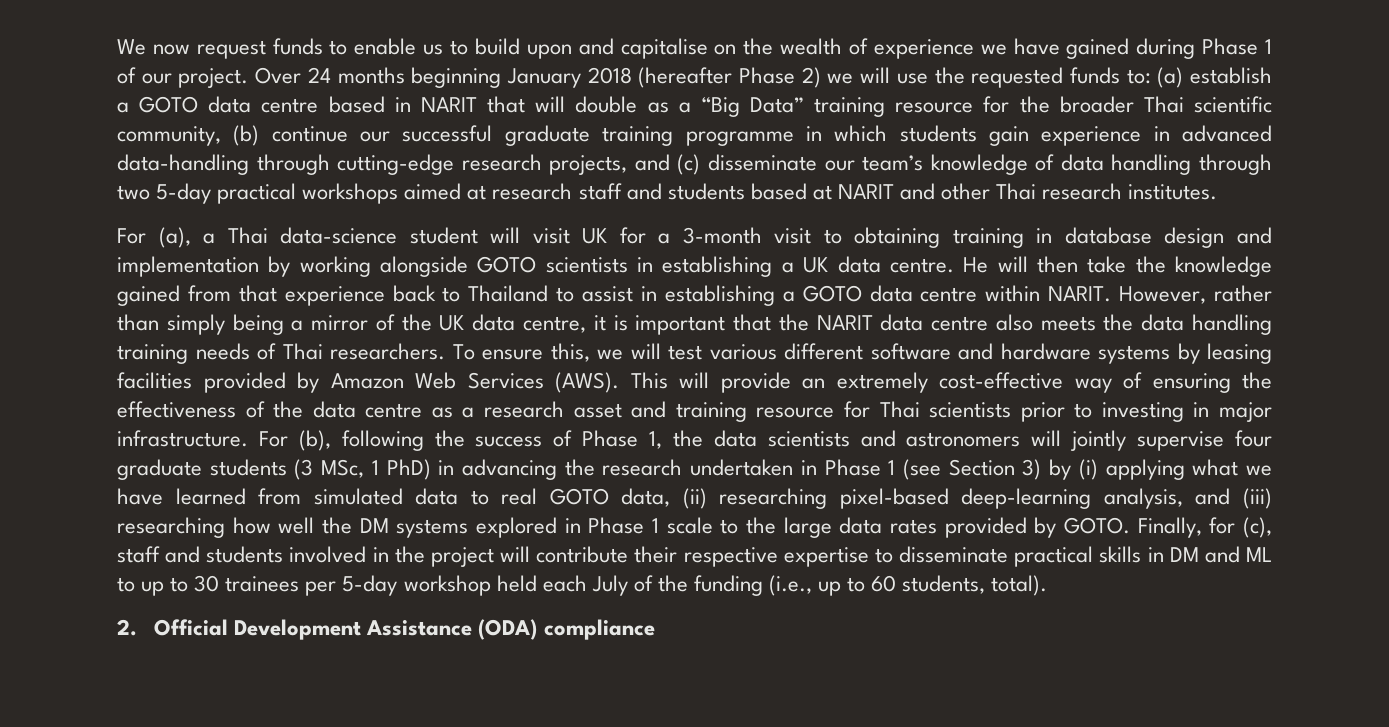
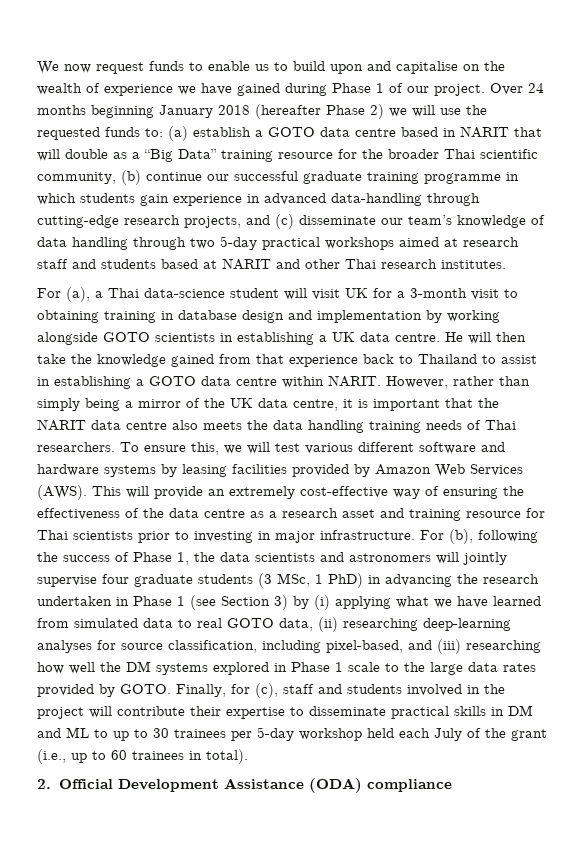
- For (b), following the success of Phase 1, the data scientists and astronomers will jointly supervise four graduate students (3 MSc, 1 PhD) in advancing the research undertaken in Phase 1 (see Section 3) by (i) applying what we have learned from simulated data to real GOTO data, (ii) researching pixel-based deep-learning analysis, and (iii) researching how well the DM systems explored in Phase 1 scale to the large data rates provided by GOTO.
+ For (b), following the success of Phase 1, the data scientists and astronomers will jointly supervise four graduate students (3 MSc, 1 PhD) in advancing the research undertaken in Phase 1 (see Section 3) by (i) applying what we have learned from simulated data to real GOTO data, (ii) researching deep-learning analyses for source classification, including pixel-based, and (iii) researching how well the DM systems explored in Phase 1 scale to the large data rates provided by GOTO.
- Finally, for (c), staff and students involved in the project will contribute their respective expertise to disseminate practical skills in DM and ML to up to 30 trainees per 5-day workshop held each July of the funding (i.e., up to 60 students, total).
+ Finally, for (c), staff and students involved in the project will contribute their expertise to disseminate practical skills in DM and ML to up to 30 trainees per 5-day workshop held each July of the grant (i.e., up to 60 trainees in total).

